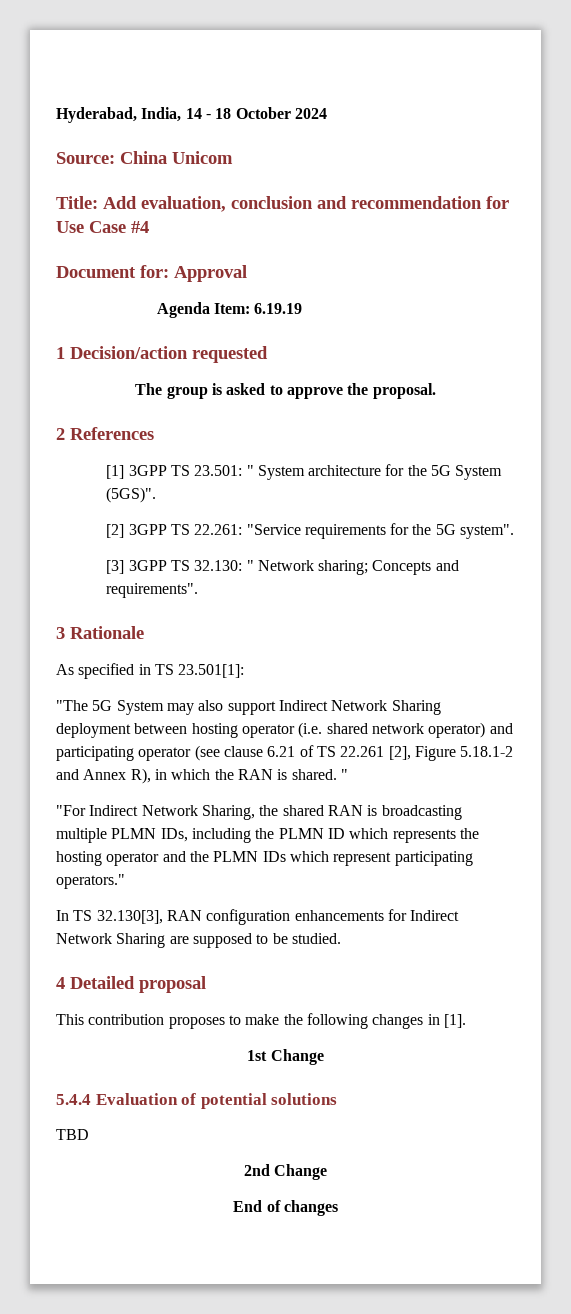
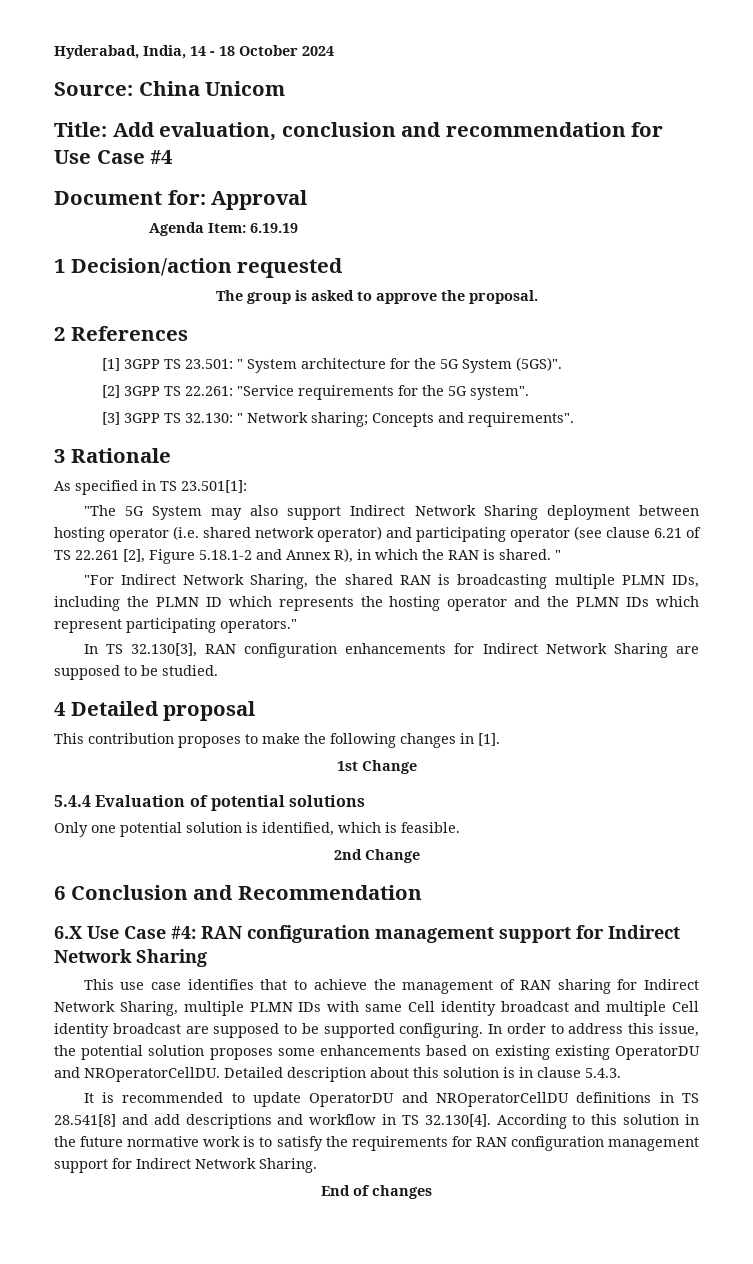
- TBD
+ Only one potential solution is identified, which is feasible.
  2nd Change
+ 6 Conclusion and Recommendation
+ 6.X Use Case #4: RAN configuration management support for Indirect Network Sharing
+ This use case identifies that to achieve the management of RAN sharing for Indirect Network Sharing, multiple PLMN IDs with same Cell identity broadcast and multiple Cell identity broadcast are supposed to be supported configuring. In order to address this issue, the potential solution proposes some enhancements based on existing existing OperatorDU and NROperatorCellDU. Detailed description about this solution is in clause 5.4.3.
+ It is recommended to update OperatorDU and NROperatorCellDU definitions in TS 28.541[8] and add descriptions and workflow in TS 32.130[4]. According to this solution in the future normative work is to satisfy the requirements for RAN configuration management support for Indirect Network Sharing.

